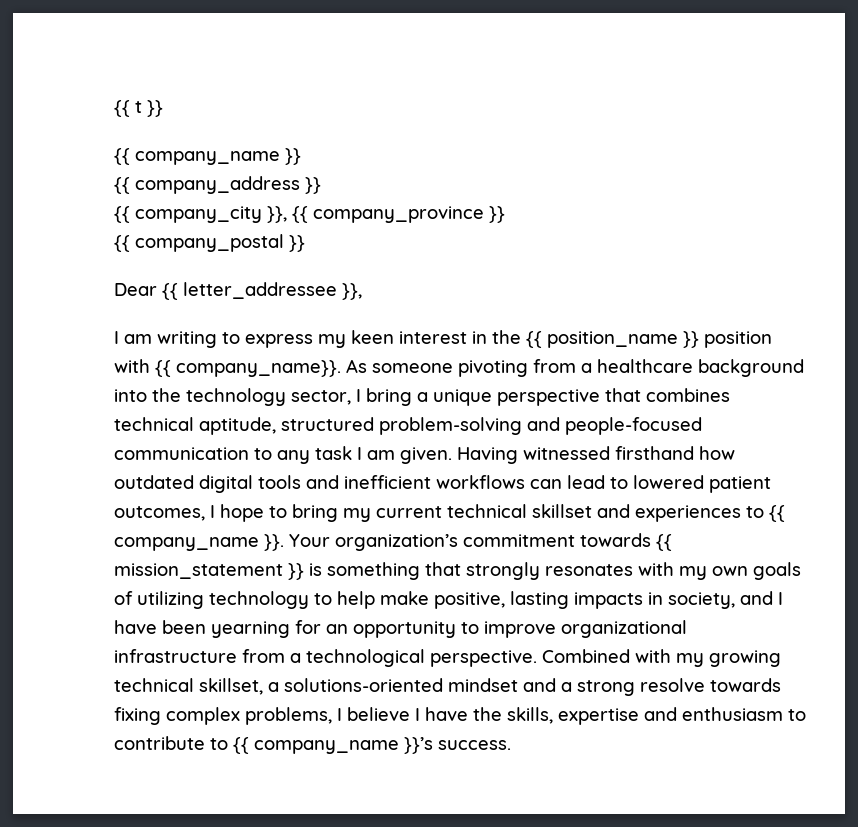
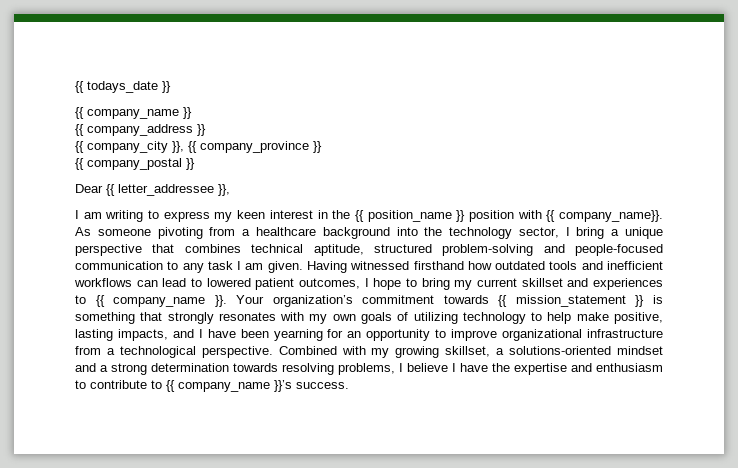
- {{ t }}
+ {{ todays_date }}
- Having witnessed firsthand how outdated digital tools and inefficient workflows can lead to lowered patient outcomes, I hope to bring my current technical skillset and experiences to {{ company_name }}.
+ Having witnessed firsthand how outdated tools and inefficient workflows can lead to lowered patient outcomes, I hope to bring my current skillset and experiences to {{ company_name }}.
- Your organization’s commitment towards {{ mission_statement }} is something that strongly resonates with my own goals of utilizing technology to help make positive, lasting impacts in society, and I have been yearning for an opportunity to improve organizational infrastructure from a technological perspective.
+ Your organization’s commitment towards {{ mission_statement }} is something that strongly resonates with my own goals of utilizing technology to help make positive, lasting impacts, and I have been yearning for an opportunity to improve organizational infrastructure from a technological perspective.
- Combined with my growing technical skillset, a solutions-oriented mindset and a strong resolve towards fixing complex problems, I believe I have the skills, expertise and enthusiasm to contribute to {{ company_name }}’s success.
+ Combined with my growing skillset, a solutions-oriented mindset and a strong determination towards resolving problems, I believe I have the expertise and enthusiasm to contribute to {{ company_name }}’s success.

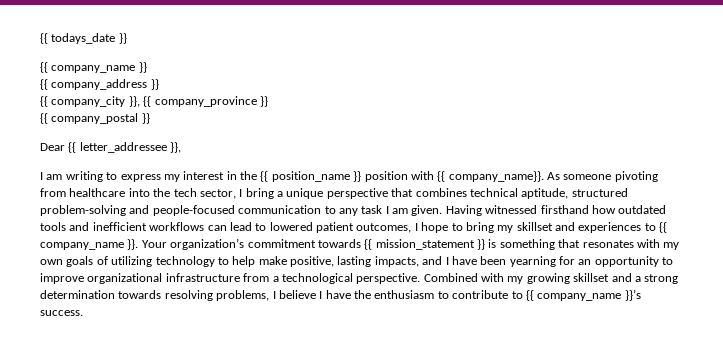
- I am writing to express my keen interest in the {{ position_name }} position with {{ company_name}}.
+ I am writing to express my interest in the {{ position_name }} position with {{ company_name}}.
- As someone pivoting from a healthcare background into the technology sector, I bring a unique perspective that combines technical aptitude, structured problem-solving and people-focused communication to any task I am given.
+ As someone pivoting from healthcare into the tech sector, I bring a unique perspective that combines technical aptitude, structured problem-solving and people-focused communication to any task I am given.
- Having witnessed firsthand how outdated tools and inefficient workflows can lead to lowered patient outcomes, I hope to bring my current skillset and experiences to {{ company_name }}.
+ Having witnessed firsthand how outdated tools and inefficient workflows can lead to lowered patient outcomes, I hope to bring my skillset and experiences to {{ company_name }}.
- Your organization’s commitment towards {{ mission_statement }} is something that strongly resonates with my own goals of utilizing technology to help make positive, lasting impacts, and I have been yearning for an opportunity to improve organizational infrastructure from a technological perspective.
+ Your organization’s commitment towards {{ mission_statement }} is something that resonates with my own goals of utilizing technology to help make positive, lasting impacts, and I have been yearning for an opportunity to improve organizational infrastructure from a technological perspective.
- Combined with my growing skillset, a solutions-oriented mindset and a strong determination towards resolving problems, I believe I have the expertise and enthusiasm to contribute to {{ company_name }}’s success.
+ Combined with my growing skillset and a strong determination towards resolving problems, I believe I have the enthusiasm to contribute to {{ company_name }}’s success.

